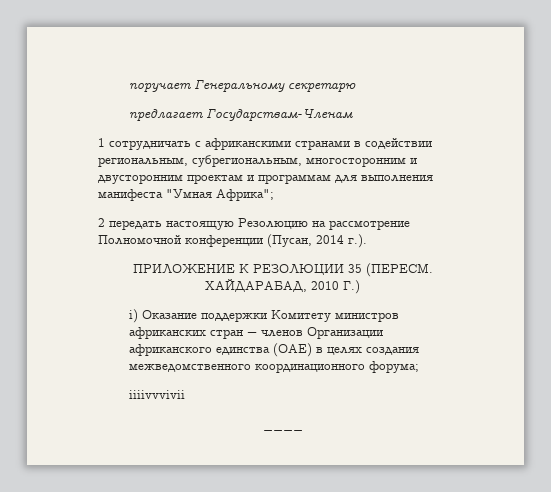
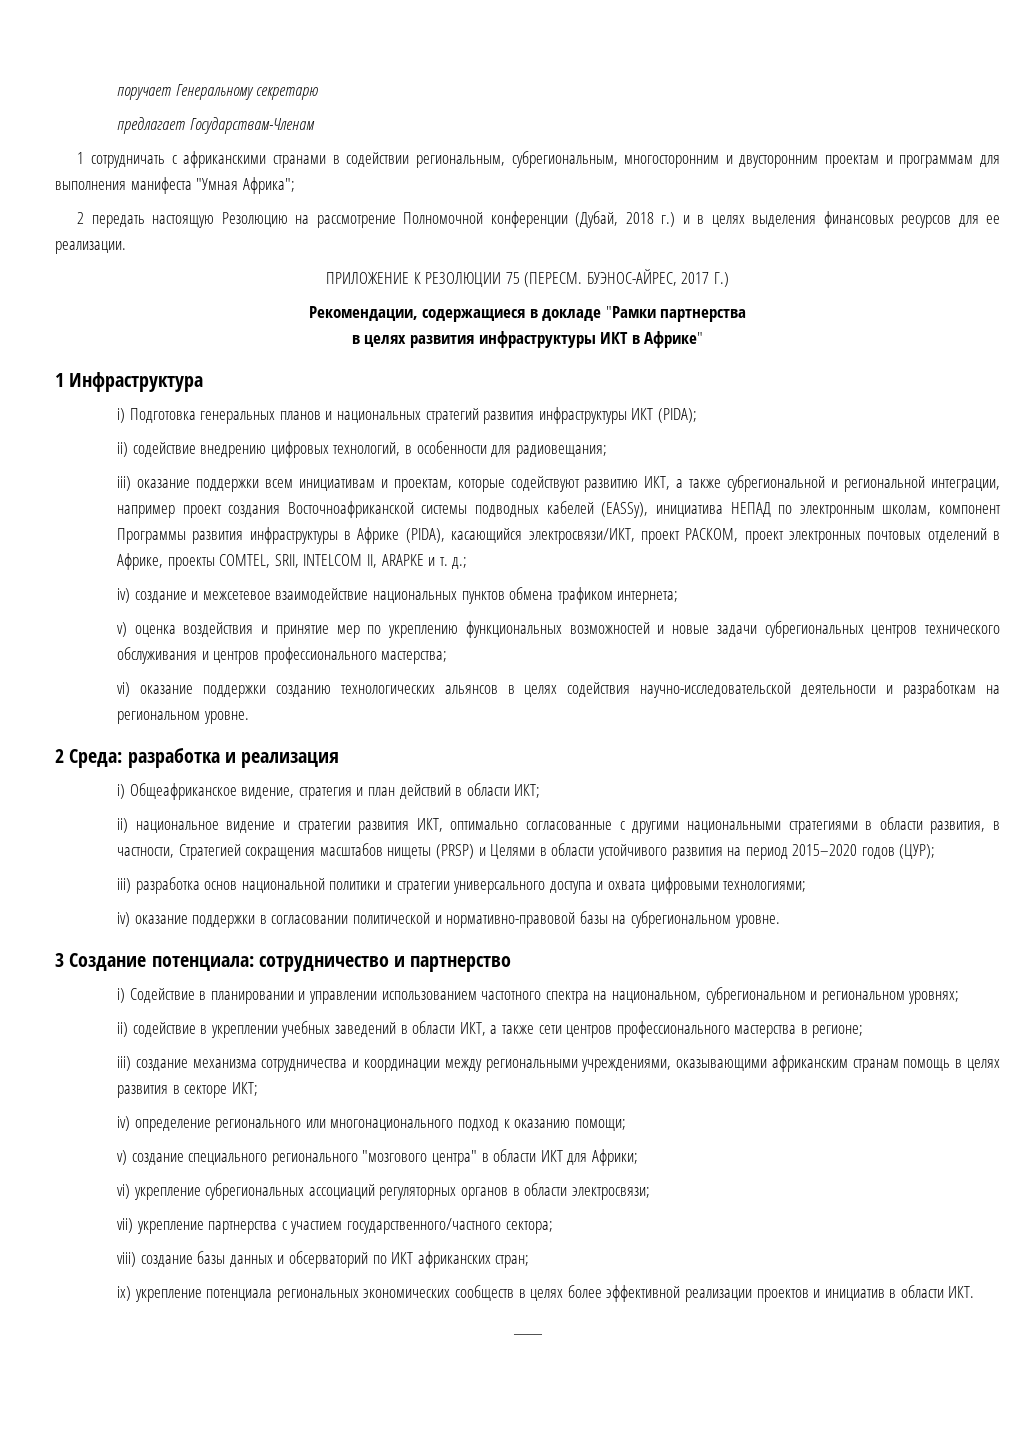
- 2 передать настоящую Резолюцию на рассмотрение Полномочной конференции (Пусан, 2014 г.).
- ПРИЛОЖЕНИЕ К РЕЗОЛЮЦИИ 35 (ПЕРЕСМ. ХАЙДАРАБАД, 2010 Г.)
- i) Оказание поддержки Комитету министров африканских стран − членов Организации африканского единства (ОАЕ) в целях создания межведомственного координационного форума;
- iiiivvvivii
+ 2 передать настоящую Резолюцию на рассмотрение Полномочной конференции (Дубай, 2018 г.) и в целях выделения финансовых ресурсов для ее реализации.
+ ПРИЛОЖЕНИЕ К РЕЗОЛЮЦИИ 75 (ПЕРЕСМ. БУЭНОС-АЙРЕС, 2017 Г.)
+ Рекомендации, содержащиеся в докладе "Рамки партнерства
+ в целях развития инфраструктуры ИКТ в Африке"
+ 1 Инфраструктура
+ i) Подготовка генеральных планов и национальных стратегий развития инфраструктуры ИКТ (PIDA);
+ ii) содействие внедрению цифровых технологий, в особенности для радиовещания;
+ iii) оказание поддержки всем инициативам и проектам, которые содействуют развитию ИКТ, а также субрегиональной и региональной интеграции, например проект создания Восточноафриканской системы подводных кабелей (EASSy), инициатива НЕПАД по электронным школам, компонент Программы развития инфраструктуры в Африке (PIDA), касающийся электросвязи/ИКТ, проект РАСКОМ, проект электронных почтовых отделений в Африке, проекты COMTEL, SRII, INTELCOM II, ARAPKE и т. д.;
+ iv) создание и межсетевое взаимодействие национальных пунктов обмена трафиком интернета;
+ v) оценка воздействия и принятие мер по укреплению функциональных возможностей и новые задачи субрегиональных центров технического обслуживания и центров профессионального мастерства;
+ vi) оказание поддержки созданию технологических альянсов в целях содействия научно-исследовательской деятельности и разработкам на региональном уровне.
+ 2 Среда: разработка и реализация
+ i) Общеафриканское видение, стратегия и план действий в области ИКТ;
+ ii) национальное видение и стратегии развития ИКТ, оптимально согласованные с другими национальными стратегиями в области развития, в частности, Стратегией сокращения масштабов нищеты (PRSP) и Целями в области устойчивого развития на период 2015–2020 годов (ЦУР);
+ iii) разработка основ национальной политики и стратегии универсального доступа и охвата цифровыми технологиями;
+ iv) оказание поддержки в согласовании политической и нормативно-правовой базы на субрегиональном уровне.
+ 3 Создание потенциала: сотрудничество и партнерство
+ i) Содействие в планировании и управлении использованием частотного спектра на национальном, субрегиональном и региональном уровнях;
+ ii) содействие в укреплении учебных заведений в области ИКТ, а также сети центров профессионального мастерства в регионе;
+ iii) создание механизма сотрудничества и координации между региональными учреждениями, оказывающими африканским странам помощь в целях развития в секторе ИКТ;
+ iv) определение регионального или многонационального подход к оказанию помощи;
+ v) создание специального регионального "мозгового центра" в области ИКТ для Африки;
+ vi) укрепление субрегиональных ассоциаций регуляторных органов в области электросвязи;
+ vii) укрепление партнерства с участием государственного/частного сектора;
+ viii) создание базы данных и обсерваторий по ИКТ африканских стран;
+ ix) укрепление потенциала региональных экономических сообществ в целях более эффективной реализации проектов и инициатив в области ИКТ.

